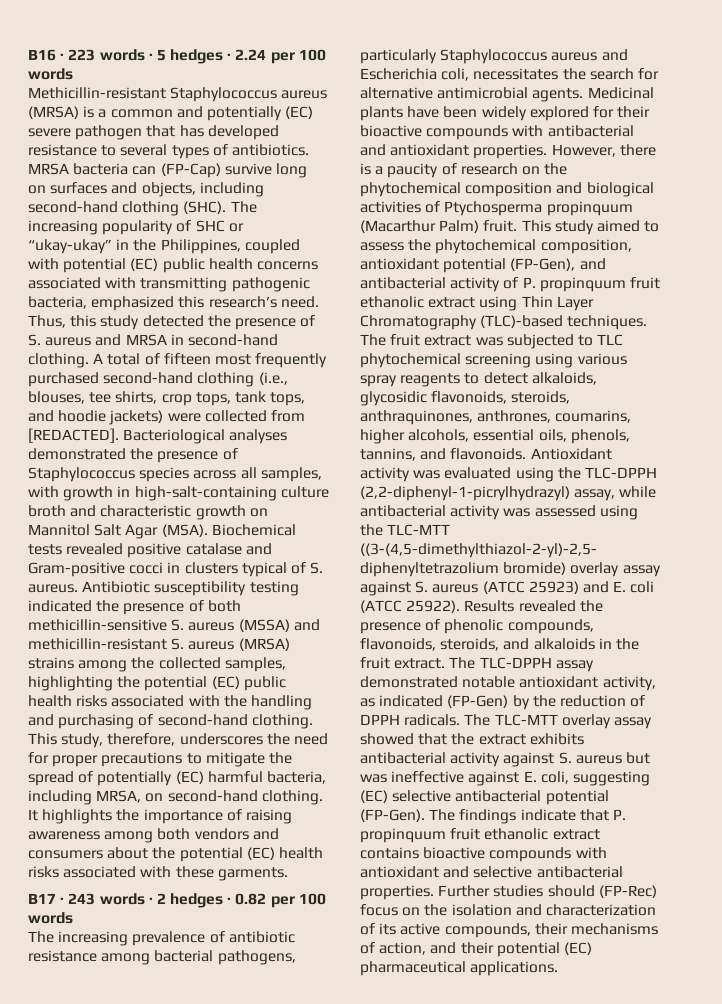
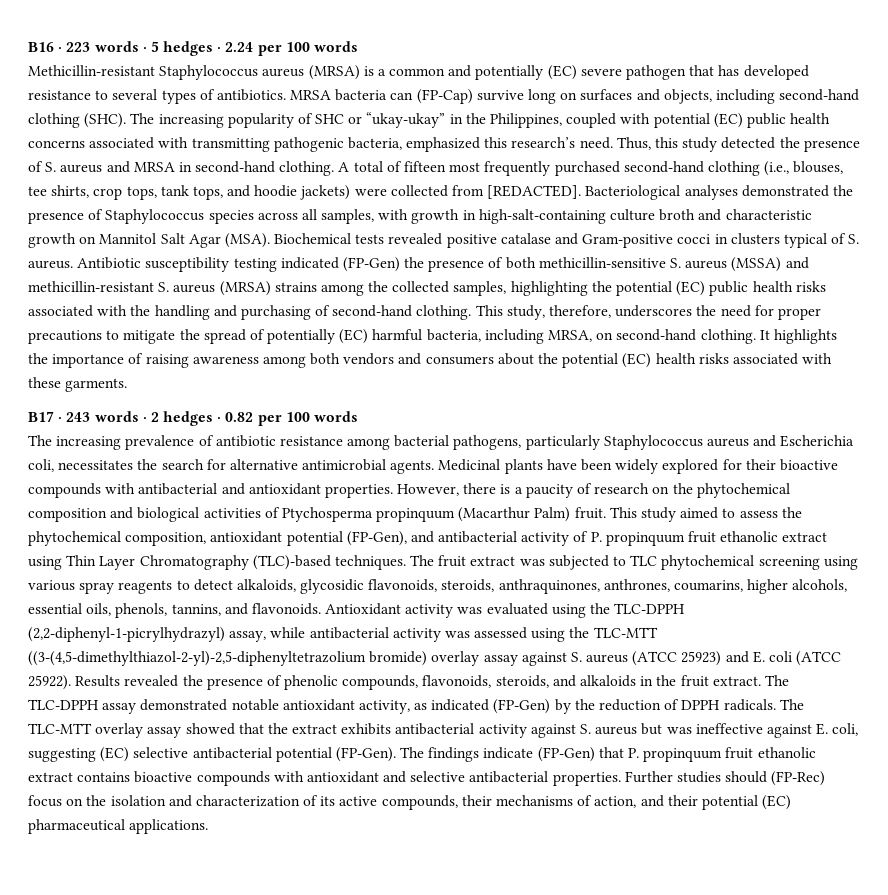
- Antibiotic susceptibility testing indicated the presence of both methicillin-sensitive S. aureus (MSSA) and methicillin-resistant S. aureus (MRSA) strains among the collected samples, highlighting the potential (EC) public health risks associated with the handling and purchasing of second-hand clothing.
+ Antibiotic susceptibility testing indicated (FP-Gen) the presence of both methicillin-sensitive S. aureus (MSSA) and methicillin-resistant S. aureus (MRSA) strains among the collected samples, highlighting the potential (EC) public health risks associated with the handling and purchasing of second-hand clothing.
- The findings indicate that P. propinquum fruit ethanolic extract contains bioactive compounds with antioxidant and selective antibacterial properties.
+ The findings indicate (FP-Gen) that P. propinquum fruit ethanolic extract contains bioactive compounds with antioxidant and selective antibacterial properties.

